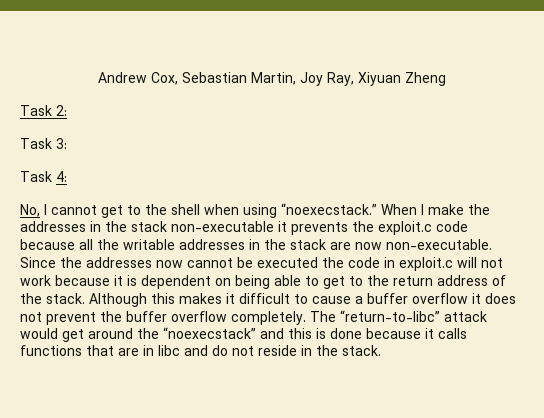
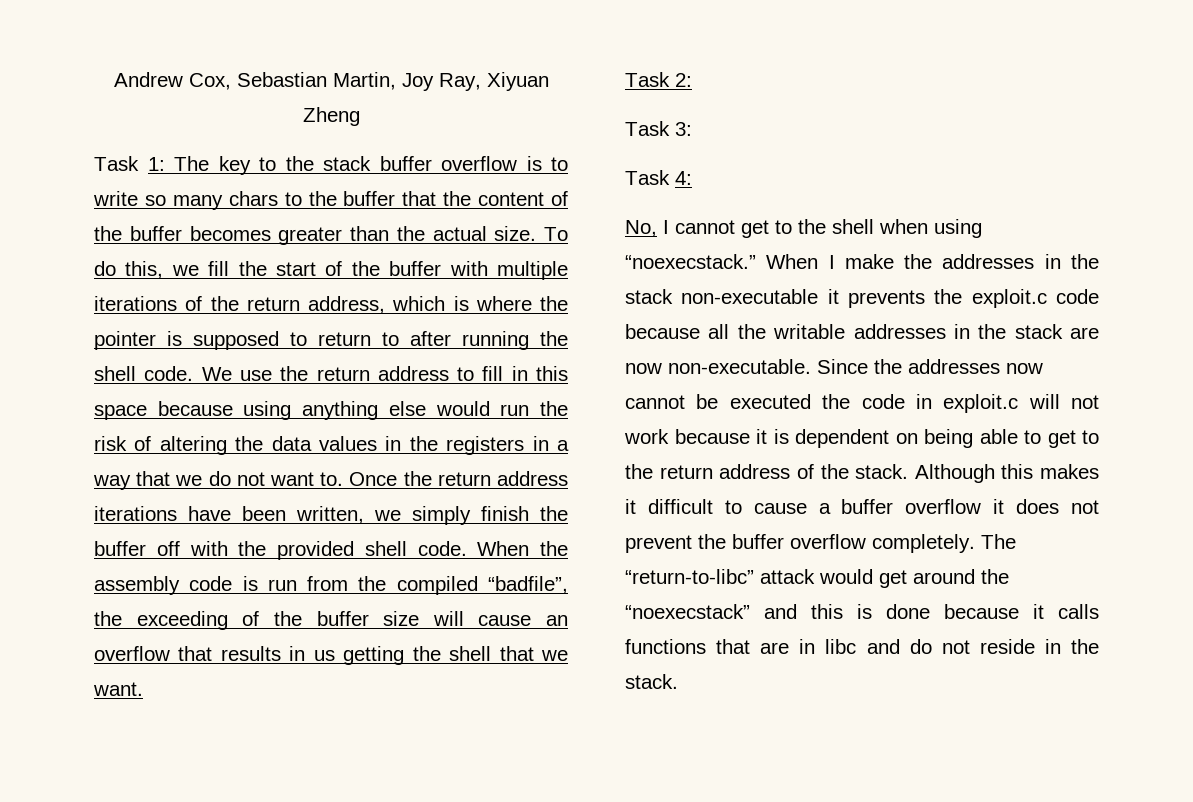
+ Task 1: The key to the stack buffer overflow is to write so many chars to the buffer that the content of the buffer becomes greater than the actual size. To do this, we fill the start of the buffer with multiple iterations of the return address, which is where the pointer is supposed to return to after running the shell code. We use the return address to fill in this space because using anything else would run the risk of altering the data values in the registers in a way that we do not want to. Once the return address iterations have been written, we simply finish the buffer off with the provided shell code. When the assembly code is run from the compiled “badfile”, the exceeding of the buffer size will cause an overflow that results in us getting the shell that we want.

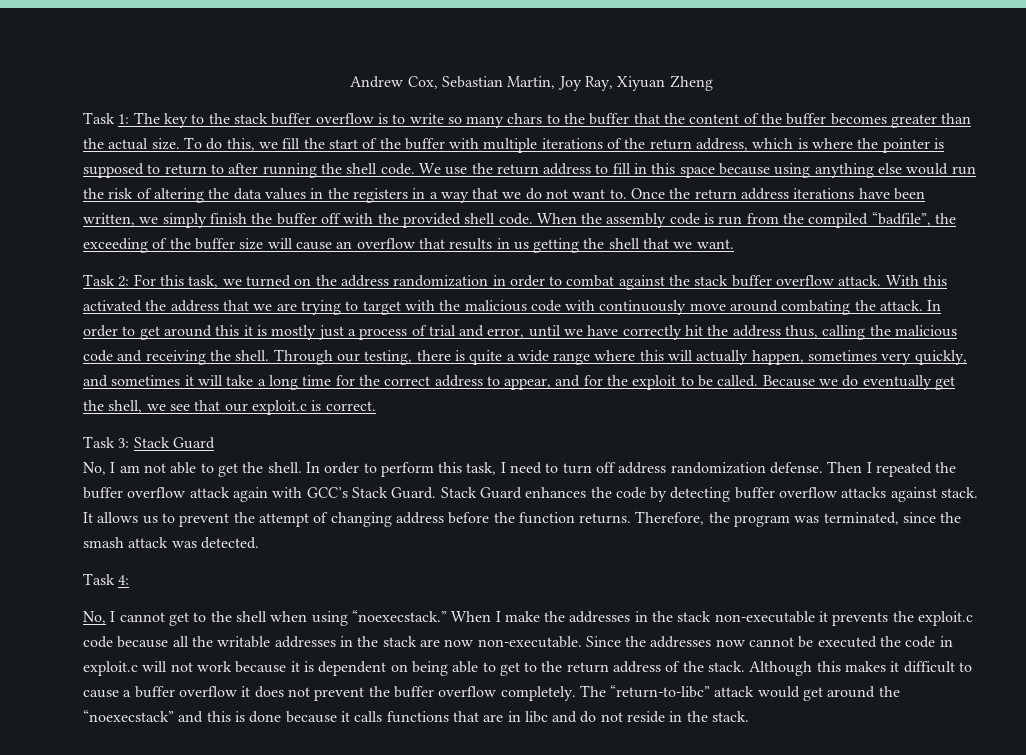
- Task 2:
- Task 3:
+ Task 2: For this task, we turned on the address randomization in order to combat against the stack buffer overflow attack. With this activated the address that we are trying to target with the malicious code with continuously move around combating the attack. In order to get around this it is mostly just a process of trial and error, until we have correctly hit the address thus, calling the malicious code and receiving the shell. Through our testing, there is quite a wide range where this will actually happen, sometimes very quickly, and sometimes it will take a long time for the correct address to appear, and for the exploit to be called. Because we do eventually get the shell, we see that our exploit.c is correct.
+ Task 3: Stack Guard
+ No, I am not able to get the shell. In order to perform this task, I need to turn off address randomization defense. Then I repeated the buffer overflow attack again with GCC’s Stack Guard. Stack Guard enhances the code by detecting buffer overflow attacks against stack. It allows us to prevent the attempt of changing address before the function returns. Therefore, the program was terminated, since the smash attack was detected.

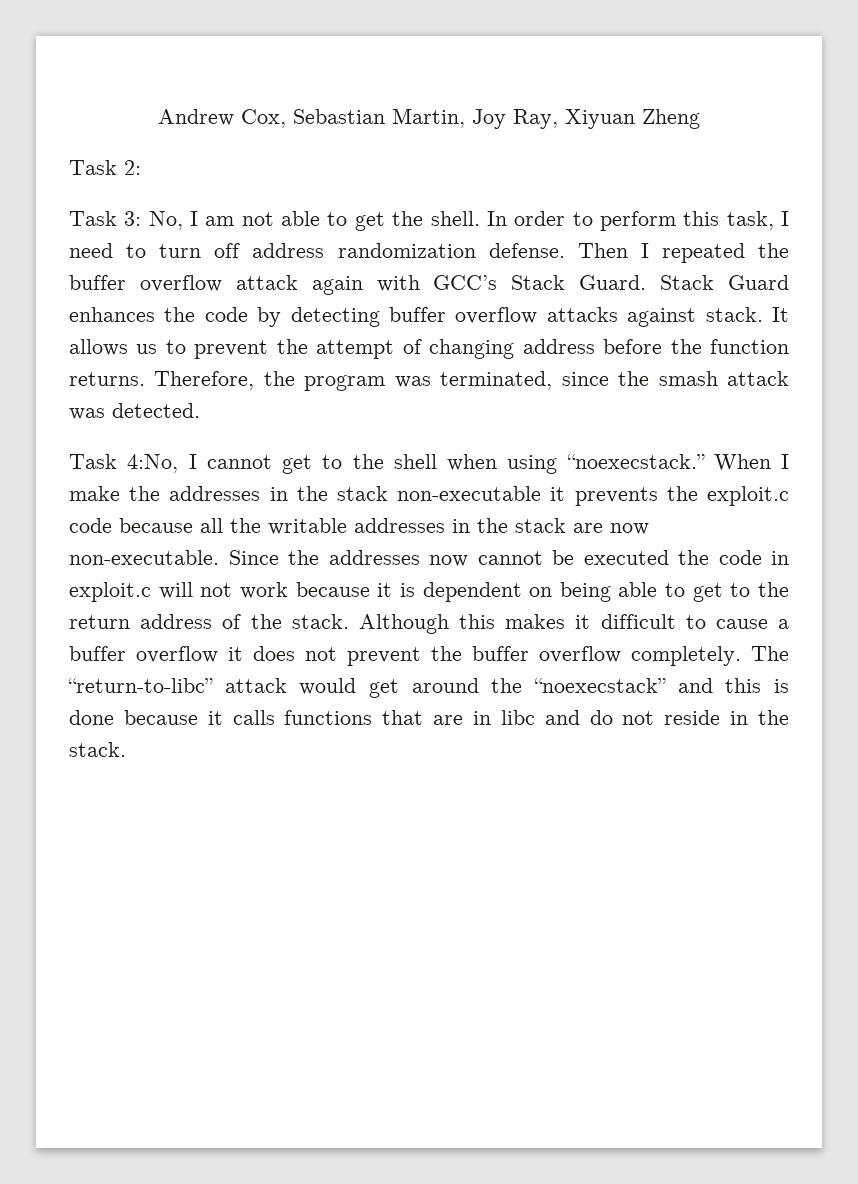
- Task 1: The key to the stack buffer overflow is to write so many chars to the buffer that the content of the buffer becomes greater than the actual size. To do this, we fill the start of the buffer with multiple iterations of the return address, which is where the pointer is supposed to return to after running the shell code. We use the return address to fill in this space because using anything else would run the risk of altering the data values in the registers in a way that we do not want to. Once the return address iterations have been written, we simply finish the buffer off with the provided shell code. When the assembly code is run from the compiled “badfile”, the exceeding of the buffer size will cause an overflow that results in us getting the shell that we want.
- Task 2: For this task, we turned on the address randomization in order to combat against the stack buffer overflow attack. With this activated the address that we are trying to target with the malicious code with continuously move around combating the attack. In order to get around this it is mostly just a process of trial and error, until we have correctly hit the address thus, calling the malicious code and receiving the shell. Through our testing, there is quite a wide range where this will actually happen, sometimes very quickly, and sometimes it will take a long time for the correct address to appear, and for the exploit to be called. Because we do eventually get the shell, we see that our exploit.c is correct.
+ Task 2:
- Task 3: Stack Guard
- No, I am not able to get the shell.
+ Task 3: No, I am not able to get the shell.
- Task 4:
- No, I cannot get to the shell when using “noexecstack.”
+ Task 4:No, I cannot get to the shell when using “noexecstack.”

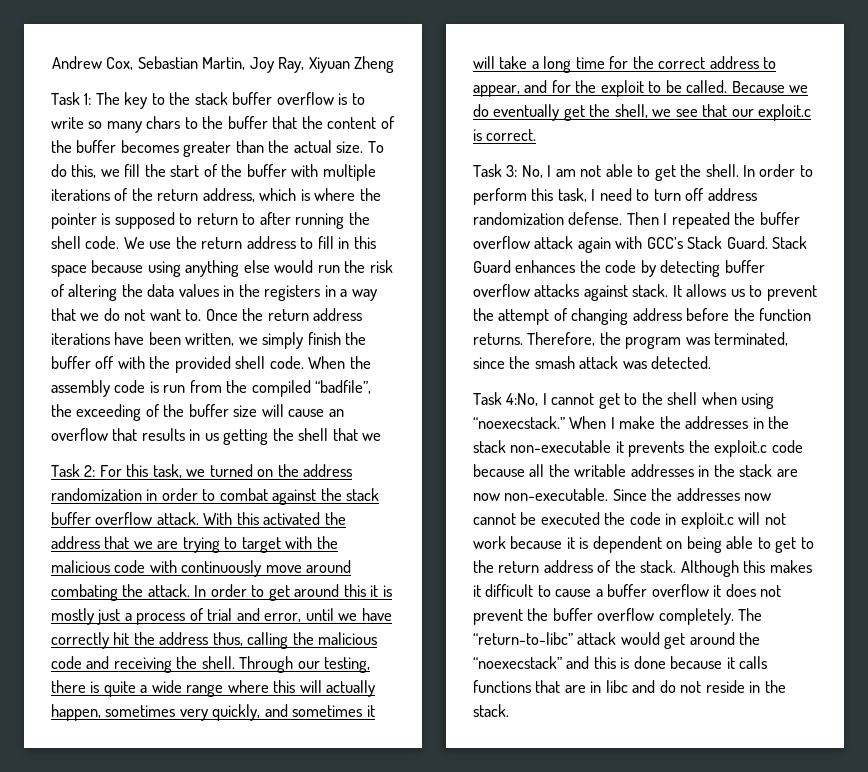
- Task 2:
+ Task 1: The key to the stack buffer overflow is to write so many chars to the buffer that the content of the buffer becomes greater than the actual size. To do this, we fill the start of the buffer with multiple iterations of the return address, which is where the pointer is supposed to return to after running the shell code. We use the return address to fill in this space because using anything else would run the risk of altering the data values in the registers in a way that we do not want to. Once the return address iterations have been written, we simply finish the buffer off with the provided shell code. When the assembly code is run from the compiled “badfile”, the exceeding of the buffer size will cause an overflow that results in us getting the shell that we
+ Task 2: For this task, we turned on the address randomization in order to combat against the stack buffer overflow attack. With this activated the address that we are trying to target with the malicious code with continuously move around combating the attack. In order to get around this it is mostly just a process of trial and error, until we have correctly hit the address thus, calling the malicious code and receiving the shell. Through our testing, there is quite a wide range where this will actually happen, sometimes very quickly, and sometimes it will take a long time for the correct address to appear, and for the exploit to be called. Because we do eventually get the shell, we see that our exploit.c is correct.

